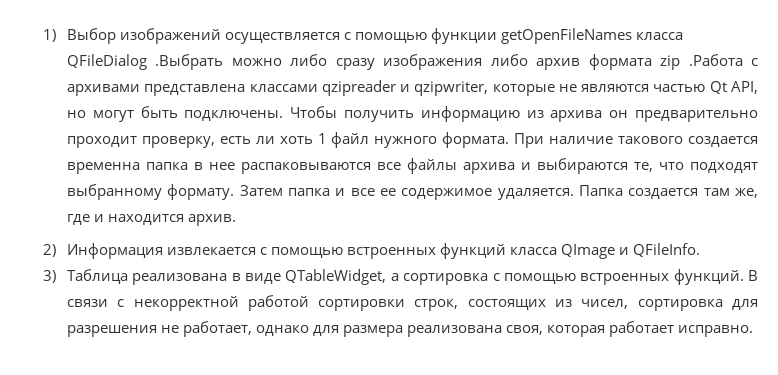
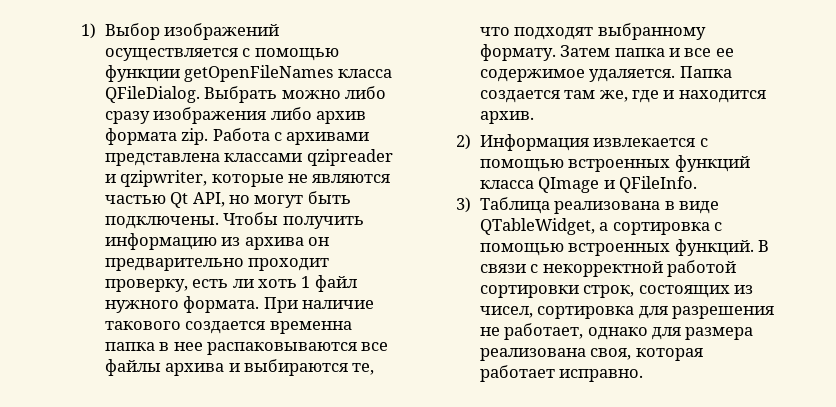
- 1) Выбор изображений осуществляется с помощью функции getOpenFileNames класса QFileDialog .Выбрать можно либо сразу изображения либо архив формата zip .Работа с архивами представлена классами qzipreader и qzipwriter, которые не являются частью Qt API, но могут быть подключены.
+ 1) Выбор изображений осуществляется с помощью функции getOpenFileNames класса QFileDialog. Выбрать можно либо сразу изображения либо архив формата zip. Работа с архивами представлена классами qzipreader и qzipwriter, которые не являются частью Qt API, но могут быть подключены.

